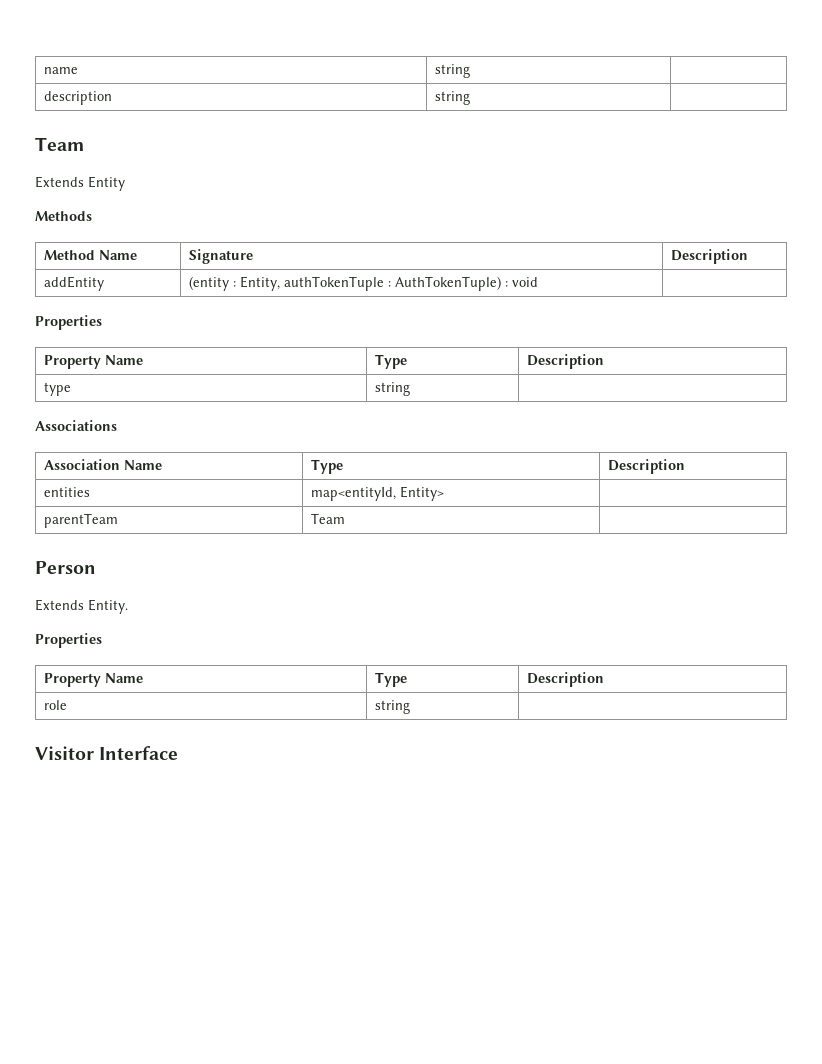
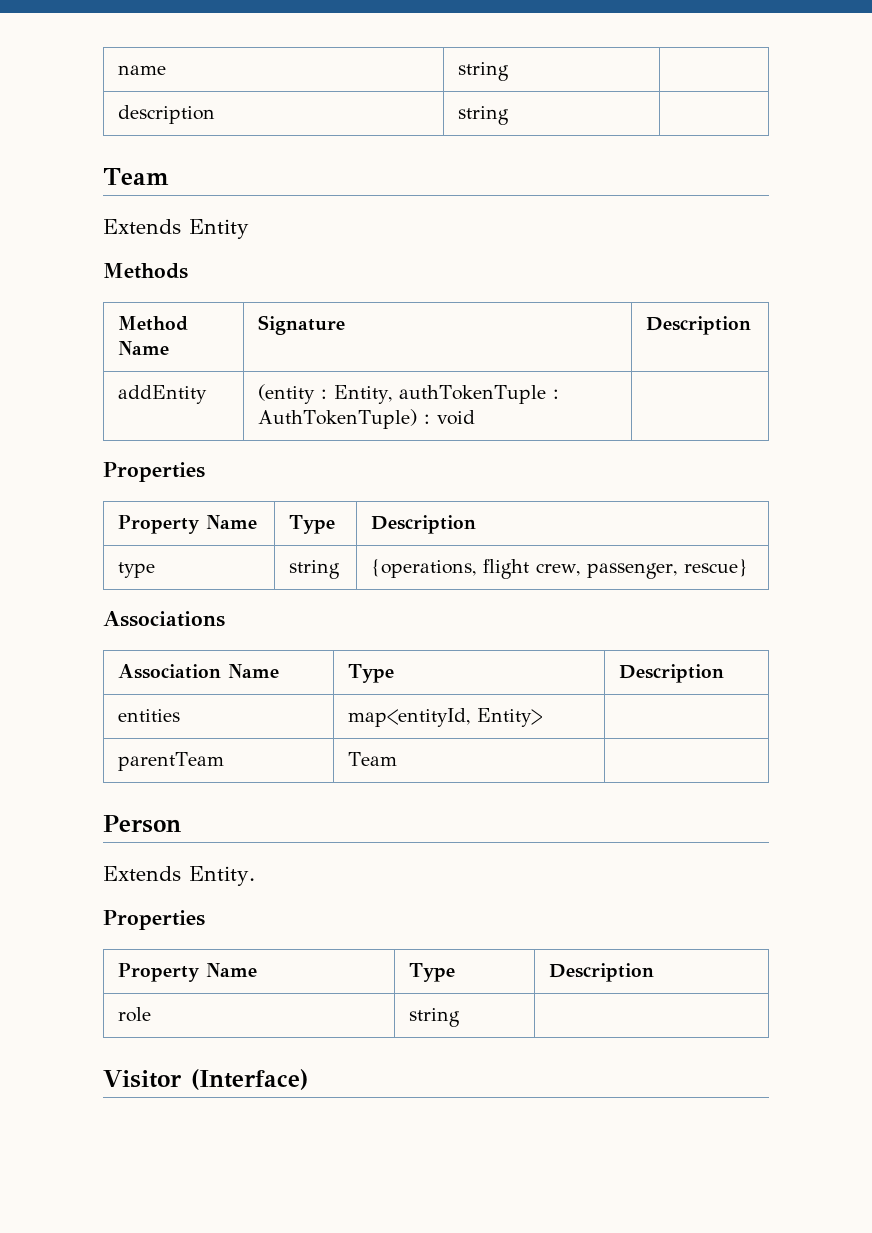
- type | string |
+ type | string | {operations, flight crew, passenger, rescue}
- Visitor Interface
+ Visitor (Interface)

